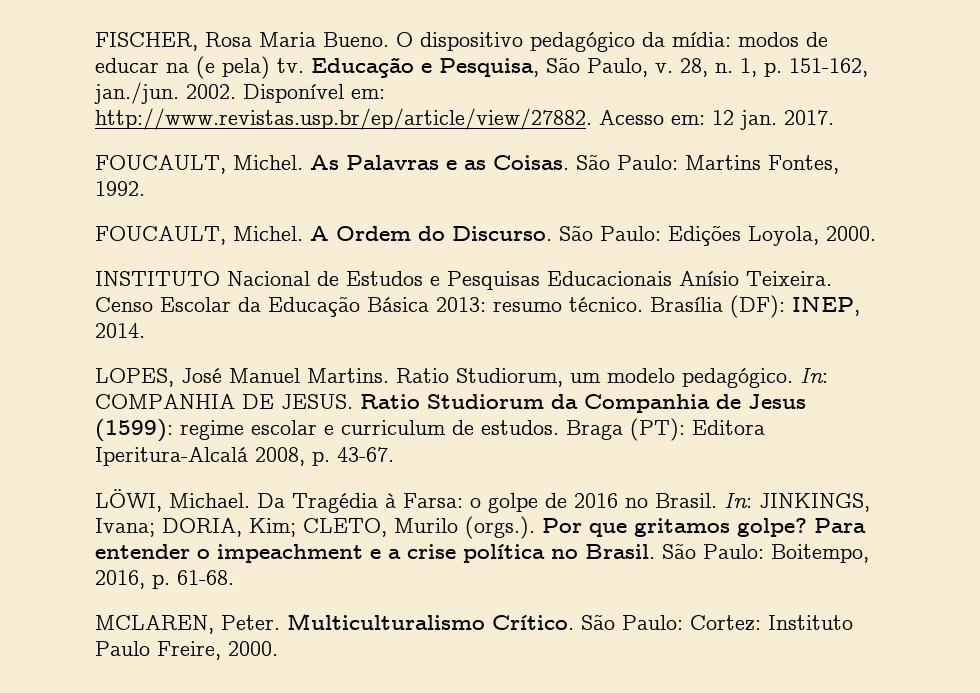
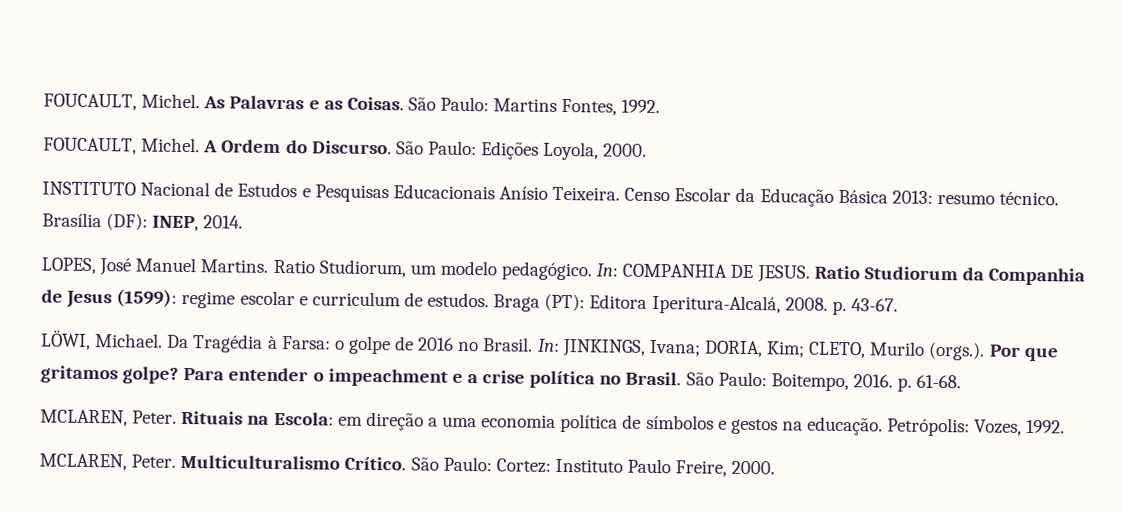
- FISCHER, Rosa Maria Bueno. O dispositivo pedagógico da mídia: modos de educar na (e pela) tv. Educação e Pesquisa, São Paulo, v. 28, n. 1, p. 151-162, jan./jun. 2002. Disponível em: http://www.revistas.usp.br/ep/article/view/27882. Acesso em: 12 jan. 2017.
- Braga (PT): Editora Iperitura-Alcalá 2008, p. 43-67.
+ Braga (PT): Editora Iperitura-Alcalá, 2008. p. 43-67.
- São Paulo: Boitempo, 2016, p. 61-68.
+ São Paulo: Boitempo, 2016. p. 61-68.
+ MCLAREN, Peter. Rituais na Escola: em direção a uma economia política de símbolos e gestos na educação. Petrópolis: Vozes, 1992.

